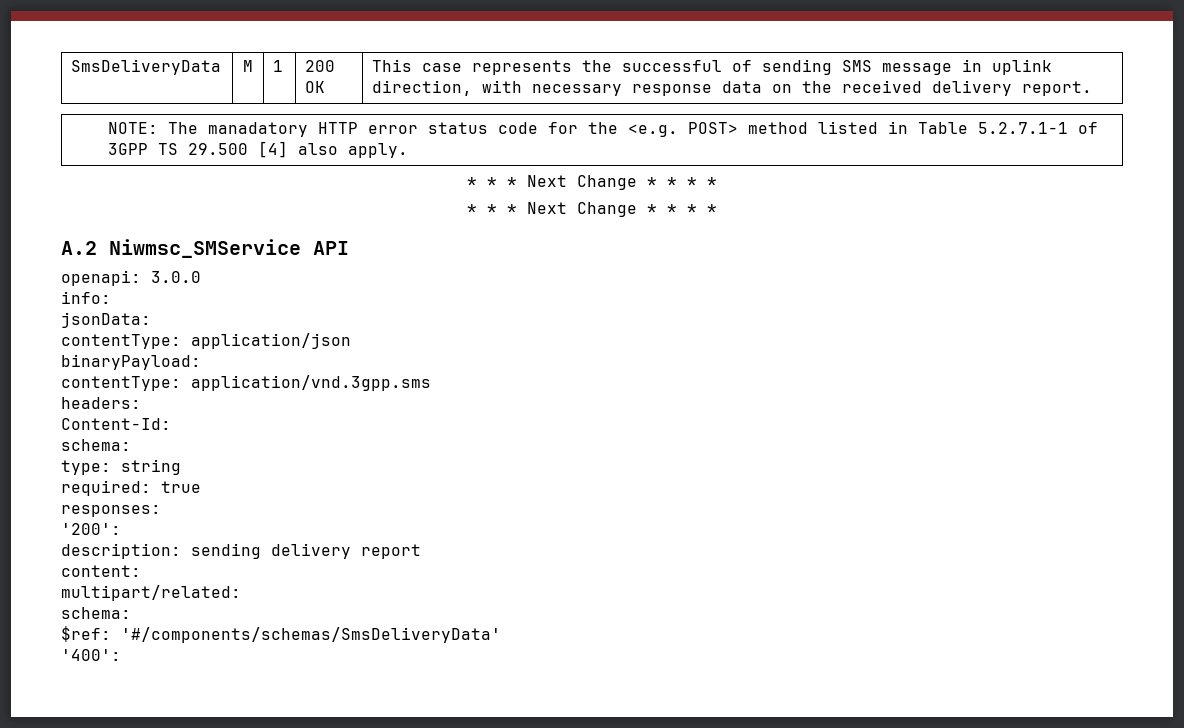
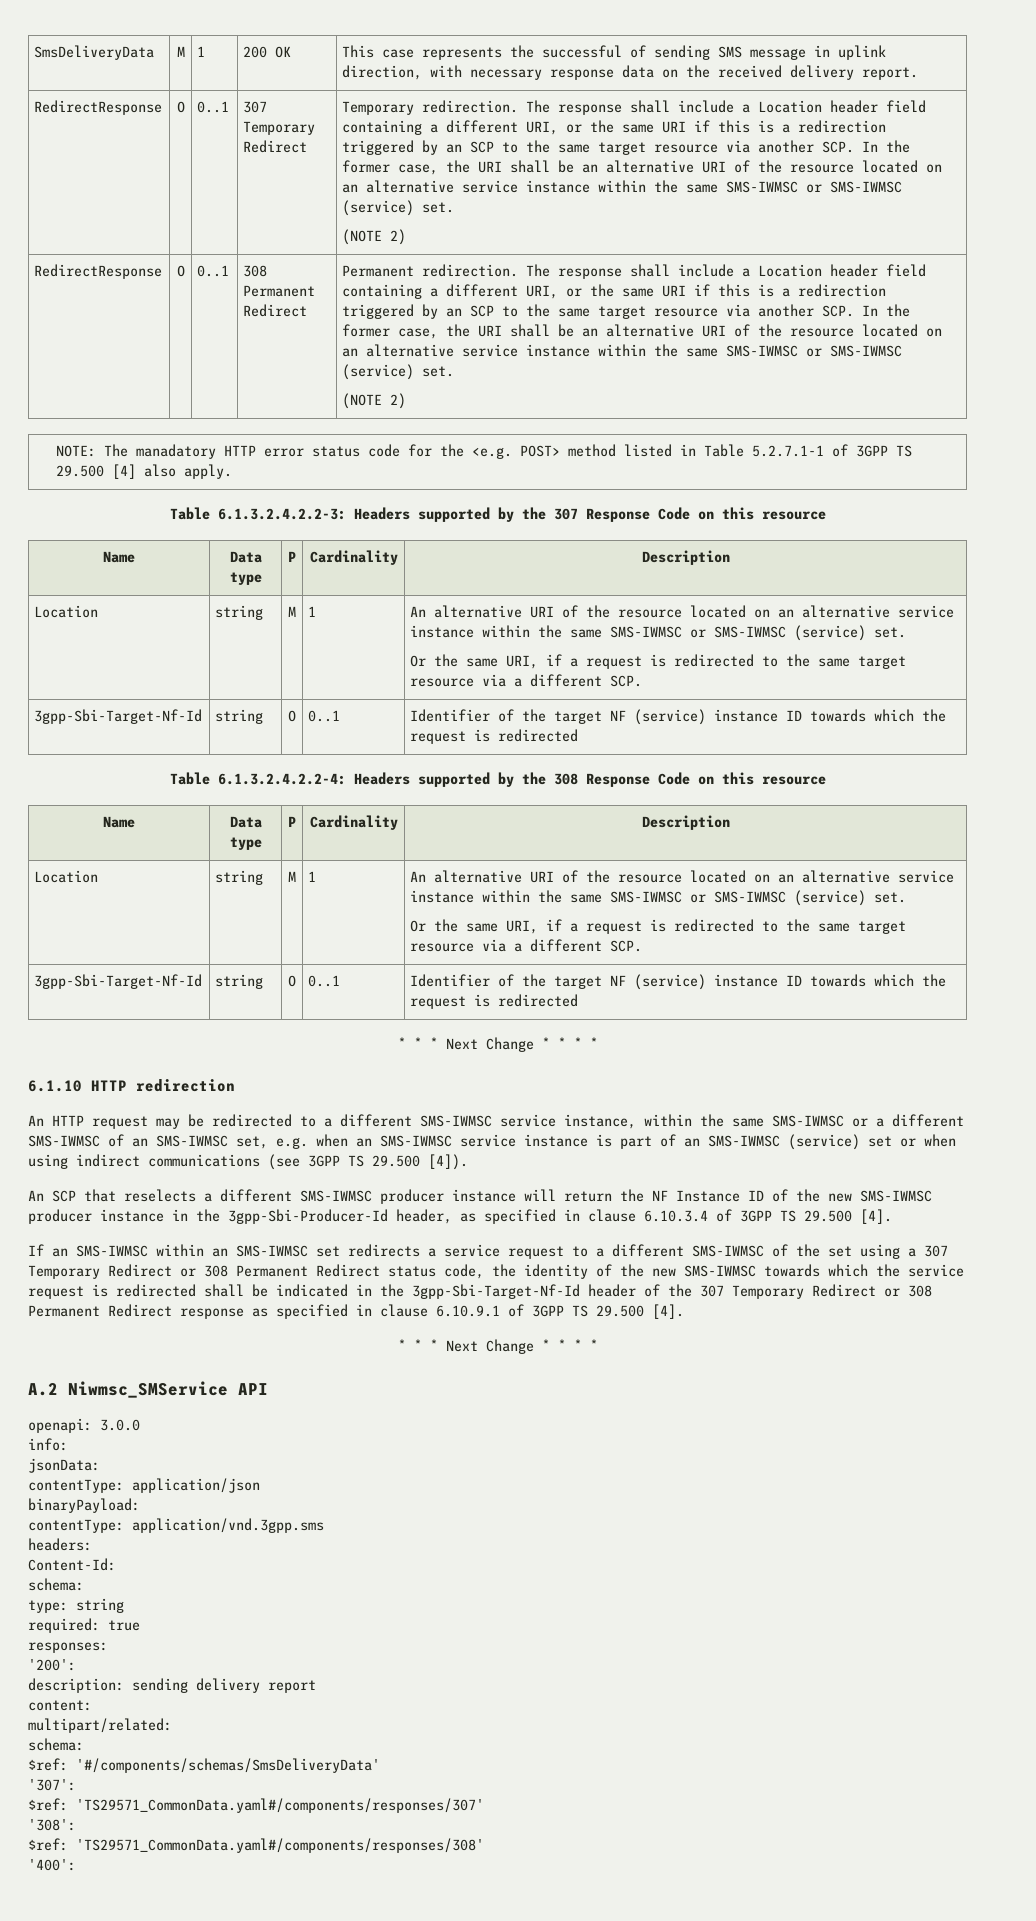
+ RedirectResponse | O | 0..1 | 307 Temporary Redirect | Temporary redirection. The response shall include a Location header field containing a different URI, or the same URI if this is a redirection triggered by an SCP to the same target resource via another SCP. In the former case, the URI shall be an alternative URI of the resource located on an alternative service instance within the same SMS-IWMSC or SMS-IWMSC (service) set.
+ (NOTE 2)
+ RedirectResponse | O | 0..1 | 308 Permanent Redirect | Permanent redirection. The response shall include a Location header field containing a different URI, or the same URI if this is a redirection triggered by an SCP to the same target resource via another SCP. In the former case, the URI shall be an alternative URI of the resource located on an alternative service instance within the same SMS-IWMSC or SMS-IWMSC (service) set.
+ (NOTE 2)
  NOTE: The manadatory HTTP error status code for the <e.g. POST> method listed in Table 5.2.7.1-1 of 3GPP TS 29.500 [4] also apply.
+ Table 6.1.3.2.4.2.2-3: Headers supported by the 307 Response Code on this resource
+ Name | Data type | P | Cardinality | Description
+ Location | string | M | 1 | An alternative URI of the resource located on an alternative service instance within the same SMS-IWMSC or SMS-IWMSC (service) set.
+ Or the same URI, if a request is redirected to the same target resource via a different SCP.
+ 3gpp-Sbi-Target-Nf-Id | string | O | 0..1 | Identifier of the target NF (service) instance ID towards which the request is redirected
+ Table 6.1.3.2.4.2.2-4: Headers supported by the 308 Response Code on this resource
+ Name | Data type | P | Cardinality | Description
+ Location | string | M | 1 | An alternative URI of the resource located on an alternative service instance within the same SMS-IWMSC or SMS-IWMSC (service) set.
+ Or the same URI, if a request is redirected to the same target resource via a different SCP.
+ 3gpp-Sbi-Target-Nf-Id | string | O | 0..1 | Identifier of the target NF (service) instance ID towards which the request is redirected
  * * * Next Change * * * *
+ 6.1.10 HTTP redirection
+ An HTTP request may be redirected to a different SMS-IWMSC service instance, within the same SMS-IWMSC or a different SMS-IWMSC of an SMS-IWMSC set, e.g. when an SMS-IWMSC service instance is part of an SMS-IWMSC (service) set or when using indirect communications (see 3GPP TS 29.500 [4]).
+ An SCP that reselects a different SMS-IWMSC producer instance will return the NF Instance ID of the new SMS-IWMSC producer instance in the 3gpp-Sbi-Producer-Id header, as specified in clause 6.10.3.4 of 3GPP TS 29.500 [4].
+ If an SMS-IWMSC within an SMS-IWMSC set redirects a service request to a different SMS-IWMSC of the set using a 307 Temporary Redirect or 308 Permanent Redirect status code, the identity of the new SMS-IWMSC towards which the service request is redirected shall be indicated in the 3gpp-Sbi-Target-Nf-Id header of the 307 Temporary Redirect or 308 Permanent Redirect response as specified in clause 6.10.9.1 of 3GPP TS 29.500 [4].
+ '307':
+ $ref: 'TS29571_CommonData.yaml#/components/responses/307'
+ '308':
+ $ref: 'TS29571_CommonData.yaml#/components/responses/308'

